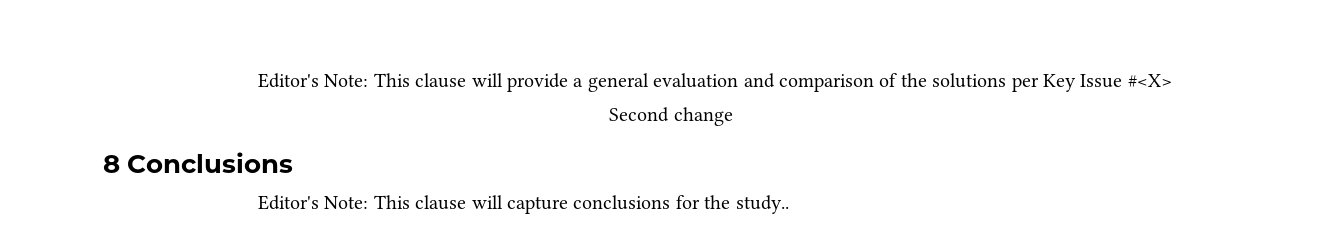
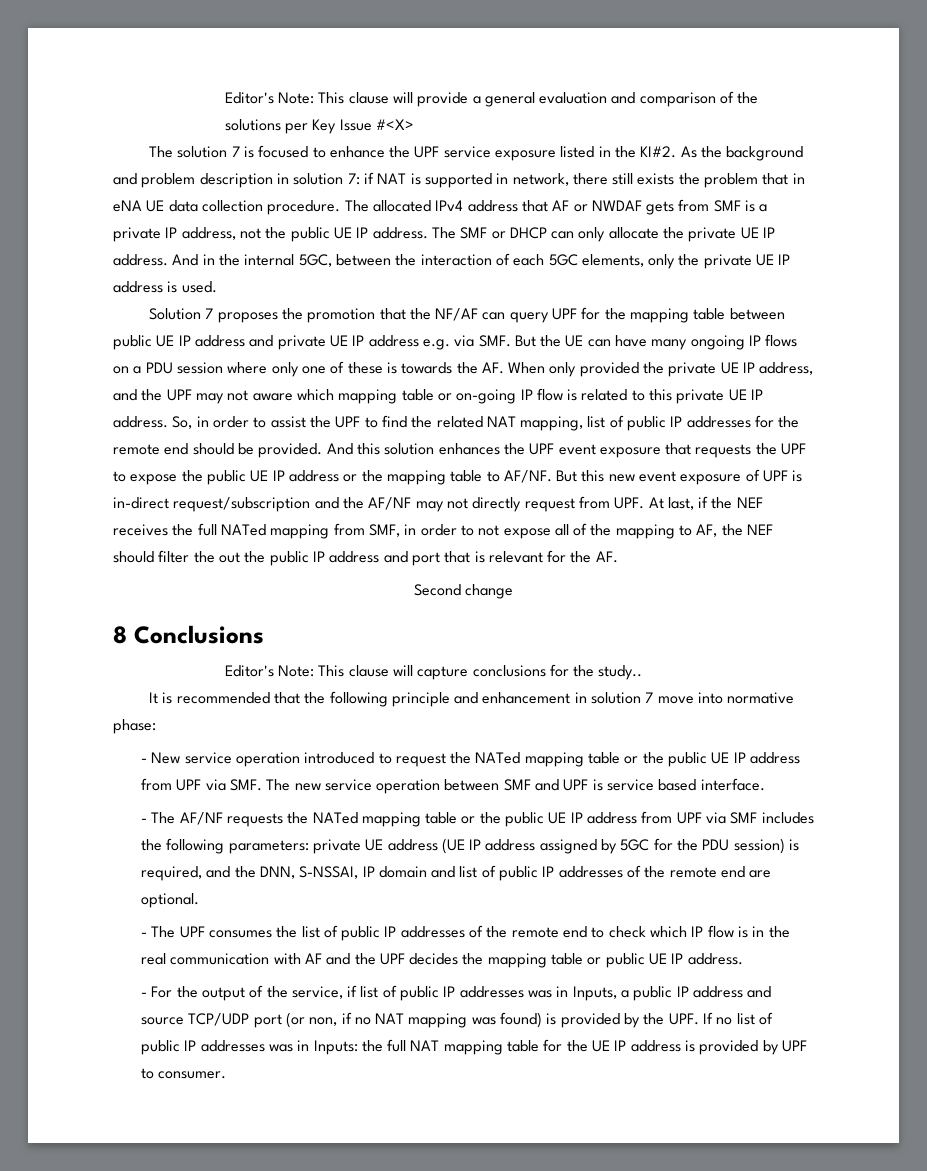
+ The solution 7 is focused to enhance the UPF service exposure listed in the KI#2. As the background and problem description in solution 7: if NAT is supported in network, there still exists the problem that in eNA UE data collection procedure. The allocated IPv4 address that AF or NWDAF gets from SMF is a private IP address, not the public UE IP address. The SMF or DHCP can only allocate the private UE IP address. And in the internal 5GC, between the interaction of each 5GC elements, only the private UE IP address is used.
+ Solution 7 proposes the promotion that the NF/AF can query UPF for the mapping table between public UE IP address and private UE IP address e.g. via SMF. But the UE can have many ongoing IP flows on a PDU session where only one of these is towards the AF. When only provided the private UE IP address, and the UPF may not aware which mapping table or on-going IP flow is related to this private UE IP address. So, in order to assist the UPF to find the related NAT mapping, list of public IP addresses for the remote end should be provided. And this solution enhances the UPF event exposure that requests the UPF to expose the public UE IP address or the mapping table to AF/NF. But this new event exposure of UPF is in-direct request/subscription and the AF/NF may not directly request from UPF. At last, if the NEF receives the full NATed mapping from SMF, in order to not expose all of the mapping to AF, the NEF should filter the out the public IP address and port that is relevant for the AF.
+ It is recommended that the following principle and enhancement in solution 7 move into normative phase:
+ - New service operation introduced to request the NATed mapping table or the public UE IP address from UPF via SMF. The new service operation between SMF and UPF is service based interface.
+ - The AF/NF requests the NATed mapping table or the public UE IP address from UPF via SMF includes the following parameters: private UE address (UE IP address assigned by 5GC for the PDU session) is required, and the DNN, S-NSSAI, IP domain and list of public IP addresses of the remote end are optional.
+ - The UPF consumes the list of public IP addresses of the remote end to check which IP flow is in the real communication with AF and the UPF decides the mapping table or public UE IP address.
+ - For the output of the service, if list of public IP addresses was in Inputs, a public IP address and source TCP/UDP port (or non, if no NAT mapping was found) is provided by the UPF. If no list of public IP addresses was in Inputs: the full NAT mapping table for the UE IP address is provided by UPF to consumer.

